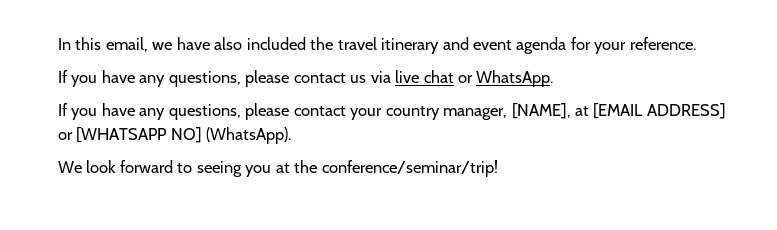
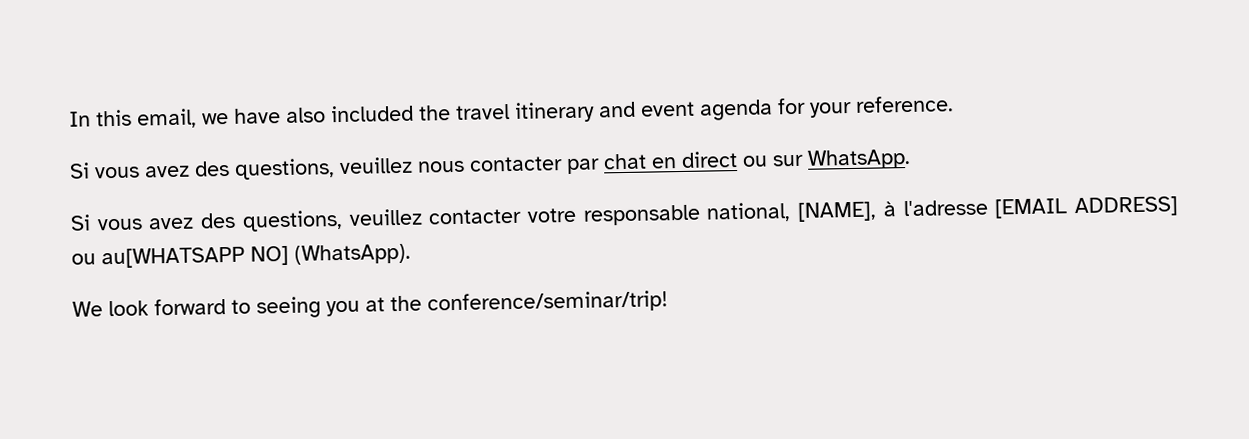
- If you have any questions, please contact us via live chat or WhatsApp.
- If you have any questions, please contact your country manager, [NAME], at [EMAIL ADDRESS] or [WHATSAPP NO] (WhatsApp).
+ Si vous avez des questions, veuillez nous contacter par chat en direct ou sur WhatsApp.
+ Si vous avez des questions, veuillez contacter votre responsable national, [NAME], à l'adresse [EMAIL ADDRESS] ou au[WHATSAPP NO] (WhatsApp).

